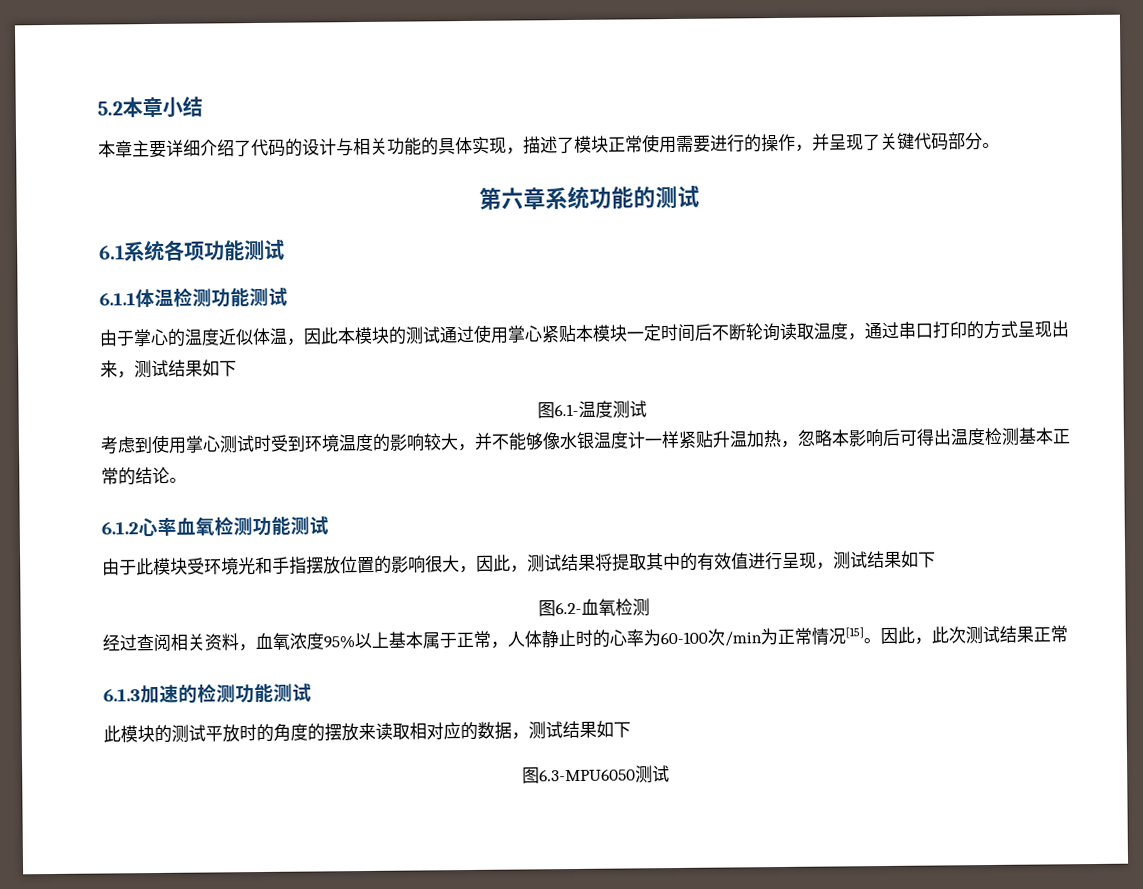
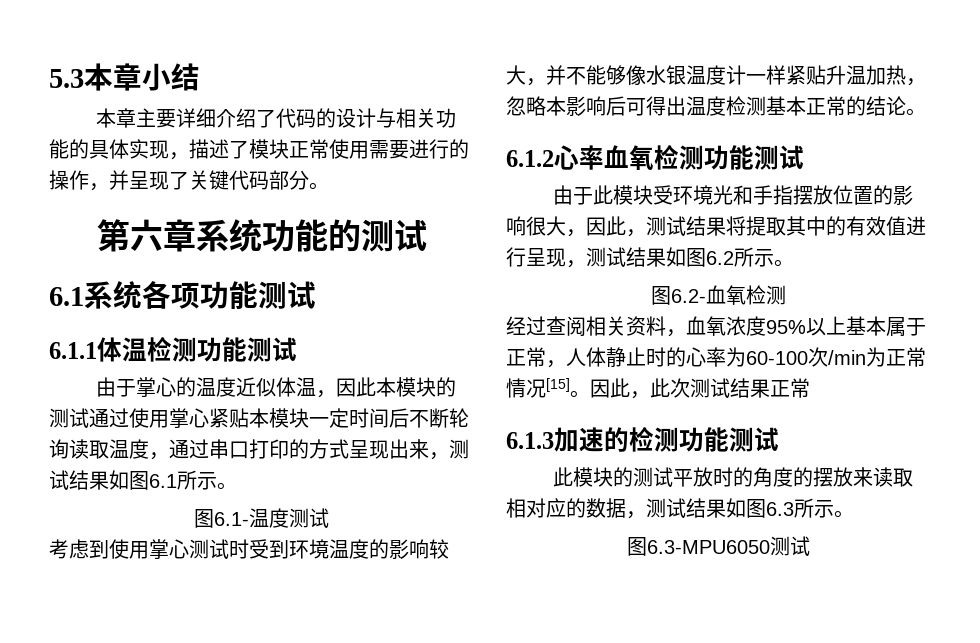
- 5.2本章小结
+ 5.3本章小结
- 由于掌心的温度近似体温，因此本模块的测试通过使用掌心紧贴本模块一定时间后不断轮询读取温度，通过串口打印的方式呈现出来，测试结果如下
+ 由于掌心的温度近似体温，因此本模块的测试通过使用掌心紧贴本模块一定时间后不断轮询读取温度，通过串口打印的方式呈现出来，测试结果如图6.1所示。
- 由于此模块受环境光和手指摆放位置的影响很大，因此，测试结果将提取其中的有效值进行呈现，测试结果如下
+ 由于此模块受环境光和手指摆放位置的影响很大，因此，测试结果将提取其中的有效值进行呈现，测试结果如图6.2所示。
- 此模块的测试平放时的角度的摆放来读取相对应的数据，测试结果如下
+ 此模块的测试平放时的角度的摆放来读取相对应的数据，测试结果如图6.3所示。

